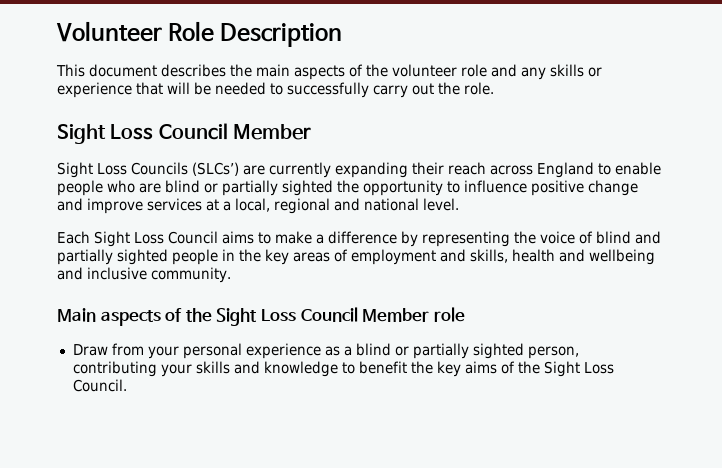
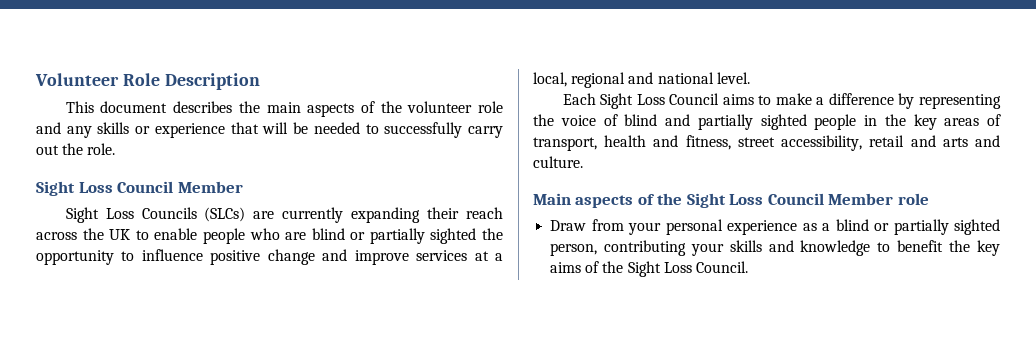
- Sight Loss Councils (SLCs’) are currently expanding their reach across England to enable people who are blind or partially sighted the opportunity to influence positive change and improve services at a local, regional and national level.
+ Sight Loss Councils (SLCs) are currently expanding their reach across the UK to enable people who are blind or partially sighted the opportunity to influence positive change and improve services at a local, regional and national level.
- Each Sight Loss Council aims to make a difference by representing the voice of blind and partially sighted people in the key areas of employment and skills, health and wellbeing and inclusive community.
+ Each Sight Loss Council aims to make a difference by representing the voice of blind and partially sighted people in the key areas of transport, health and fitness, street accessibility, retail and arts and culture.

